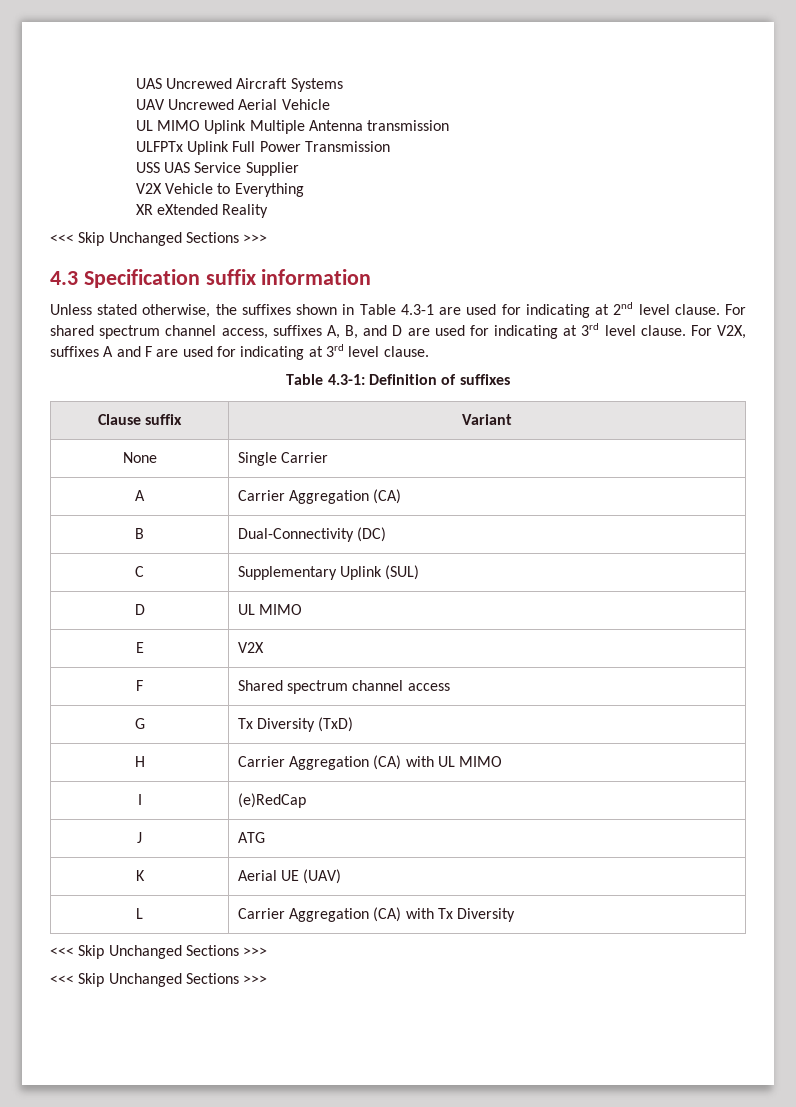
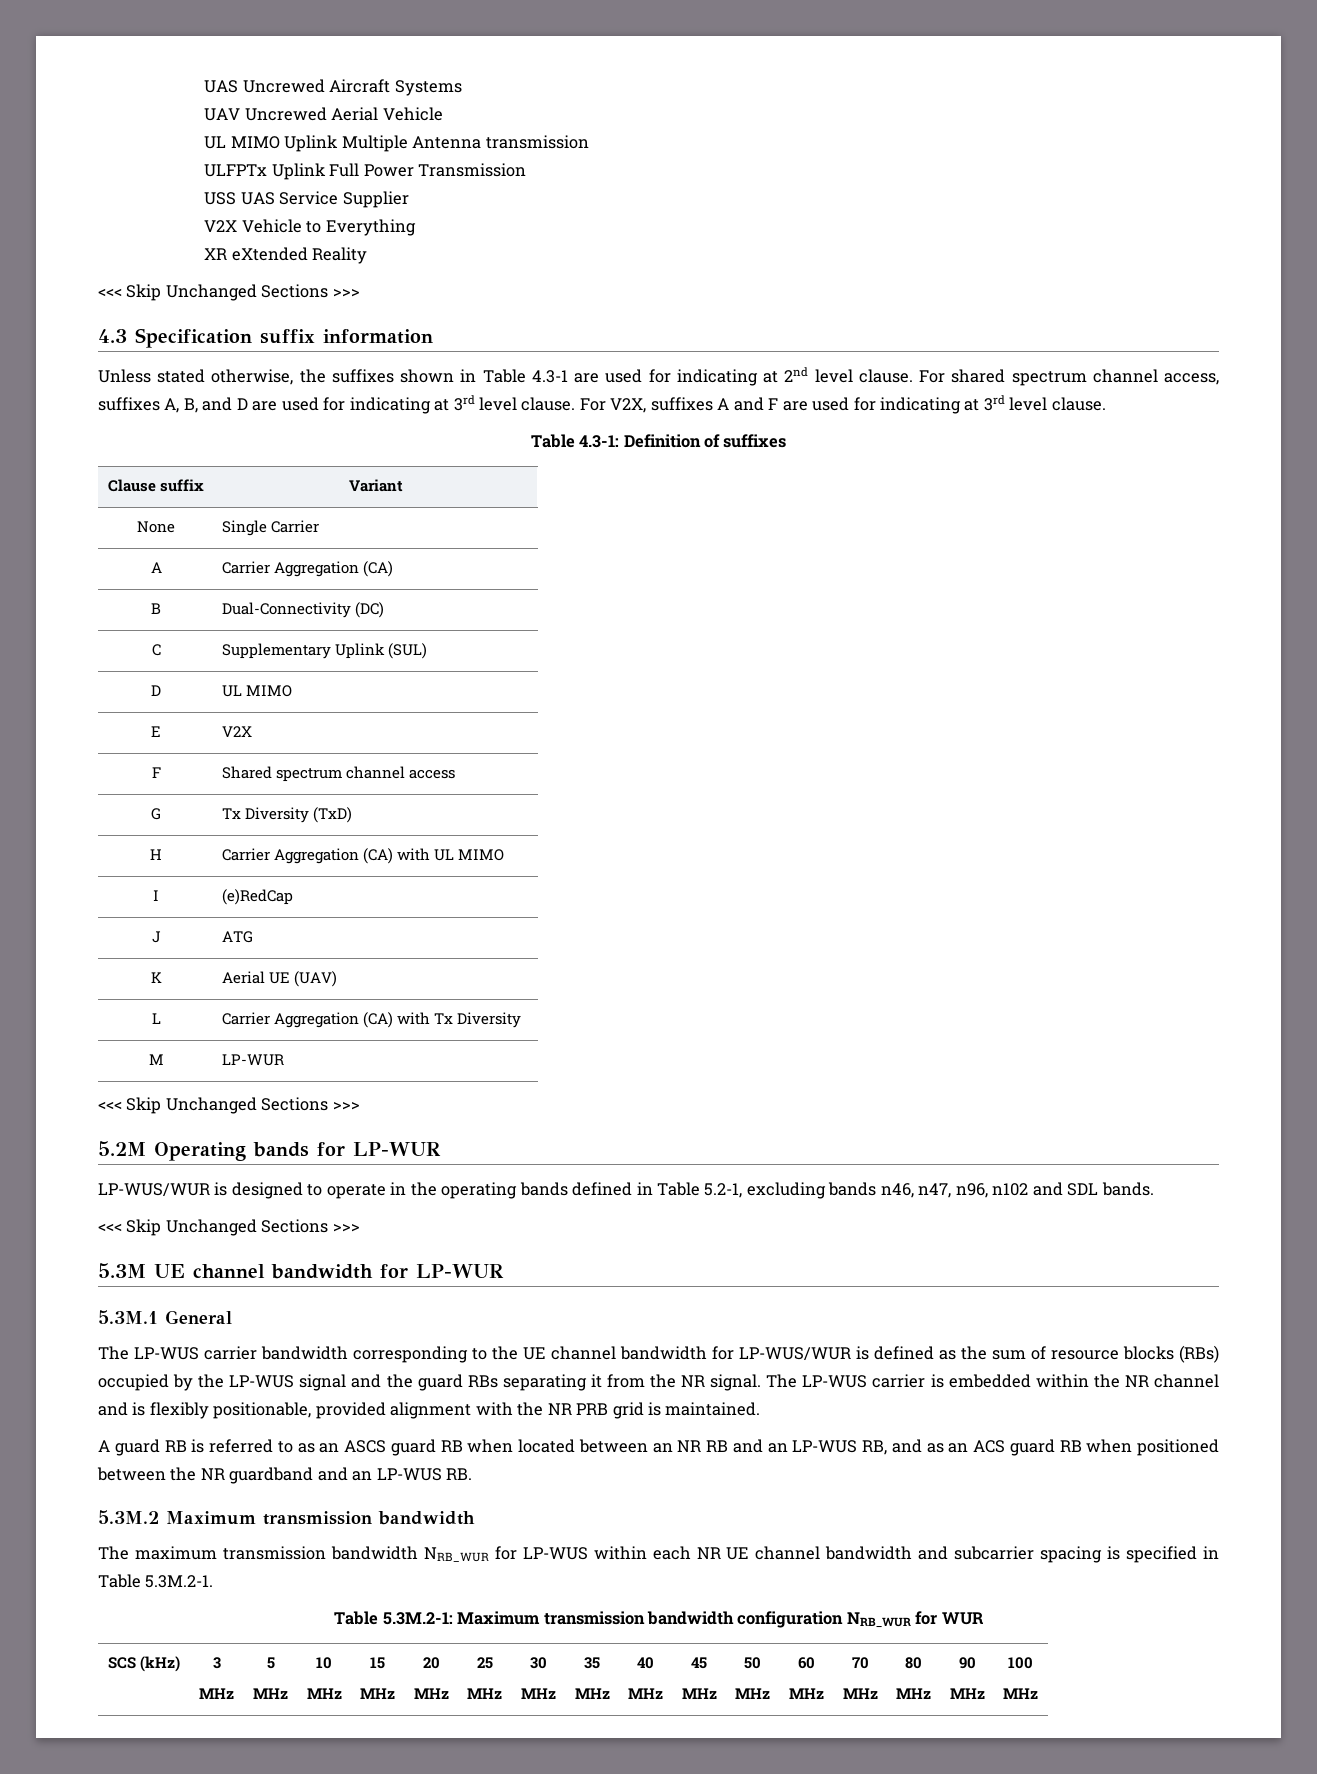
  L | Carrier Aggregation (CA) with Tx Diversity
+ M | LP-WUR
  <<< Skip Unchanged Sections >>>
+ 5.2M Operating bands for LP-WUR
+ LP-WUS/WUR is designed to operate in the operating bands defined in Table 5.2-1, excluding bands n46, n47, n96, n102 and SDL bands.
  <<< Skip Unchanged Sections >>>
+ 5.3M UE channel bandwidth for LP-WUR
+ 5.3M.1 General
+ The LP-WUS carrier bandwidth corresponding to the UE channel bandwidth for LP-WUS/WUR is defined as the sum of resource blocks (RBs) occupied by the LP-WUS signal and the guard RBs separating it from the NR signal. The LP-WUS carrier is embedded within the NR channel and is flexibly positionable, provided alignment with the NR PRB grid is maintained.
+ A guard RB is referred to as an ASCS guard RB when located between an NR RB and an LP-WUS RB, and as an ACS guard RB when positioned between the NR guardband and an LP-WUS RB.
+ 5.3M.2 Maximum transmission bandwidth
+ The maximum transmission bandwidth NRB_WUR for LP-WUS within each NR UE channel bandwidth and subcarrier spacing is specified in Table 5.3M.2-1.
+ Table 5.3M.2-1: Maximum transmission bandwidth configuration NRB_WUR for WUR
+ SCS (kHz) | 3
+ MHz | 5
+ MHz | 10
+ MHz | 15
+ MHz | 20
+ MHz | 25
+ MHz | 30
+ MHz | 35
+ MHz | 40
+ MHz | 45
+ MHz | 50
+ MHz | 60
+ MHz | 70
+ MHz | 80
+ MHz | 90
+ MHz | 100
+ MHz

